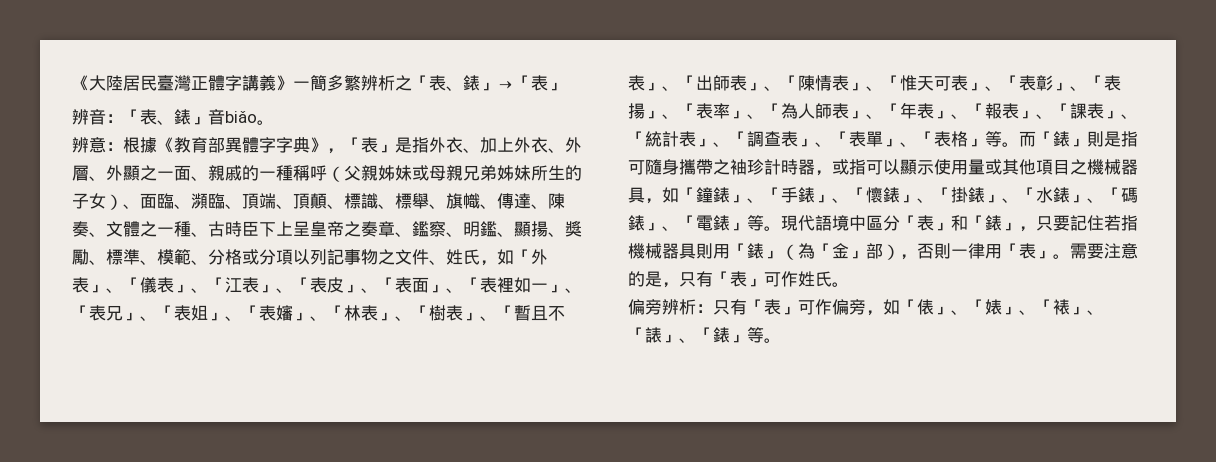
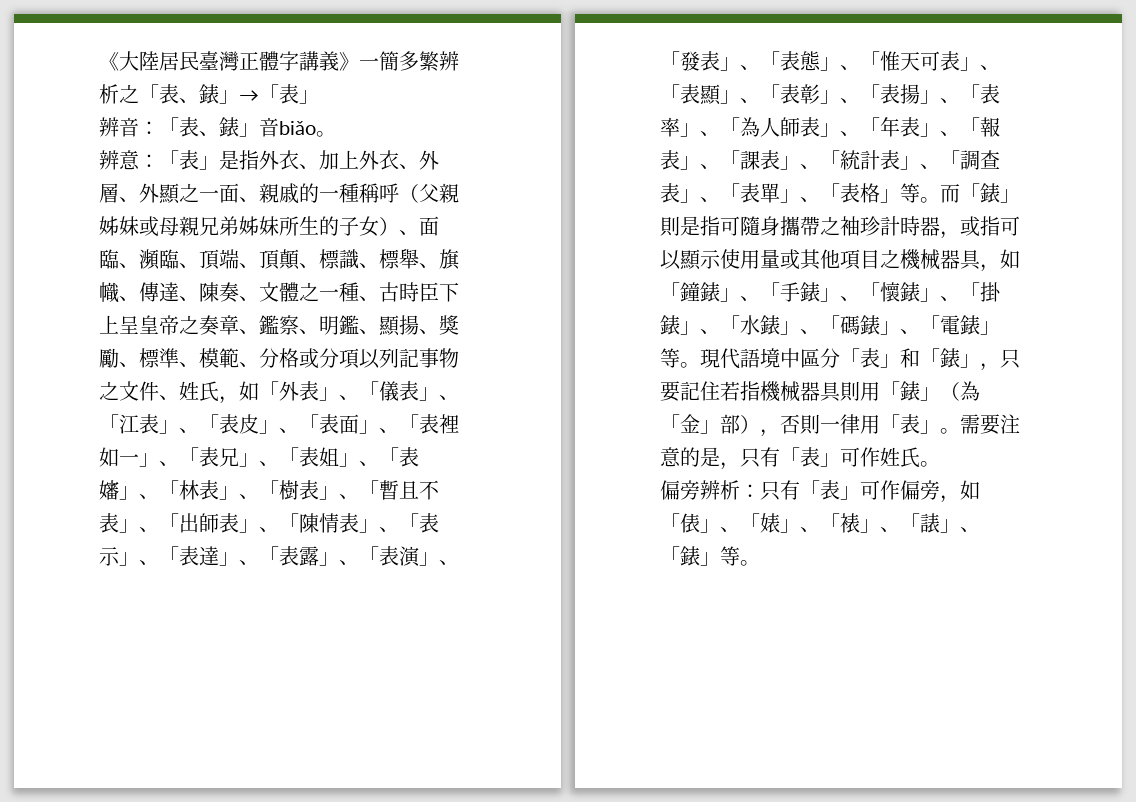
- 根據《教育部異體字字典》，「表」是指外衣、加上外衣、外層、外顯之一面、親戚的一種稱呼（父親姊妹或母親兄弟姊妹所生的子女）、面臨、瀕臨、頂端、頂顛、標識、標舉、旗幟、傳達、陳奏、文體之一種、古時臣下上呈皇帝之奏章、鑑察、明鑑、顯揚、獎勵、標準、模範、分格或分項以列記事物之文件、姓氏，如「外表」、「儀表」、「江表」、「表皮」、「表面」、「表裡如一」、「表兄」、「表姐」、「表嬸」、「林表」、「樹表」、「暫且不表」、「出師表」、「陳情表」、「惟天可表」、「表彰」、「表揚」、「表率」、「為人師表」、「年表」、「報表」、「課表」、「統計表」、「調查表」、「表單」、「表格」等。
+ 「表」是指外衣、加上外衣、外層、外顯之一面、親戚的一種稱呼（父親姊妹或母親兄弟姊妹所生的子女）、面臨、瀕臨、頂端、頂顛、標識、標舉、旗幟、傳達、陳奏、文體之一種、古時臣下上呈皇帝之奏章、鑑察、明鑑、顯揚、獎勵、標準、模範、分格或分項以列記事物之文件、姓氏，如「外表」、「儀表」、「江表」、「表皮」、「表面」、「表裡如一」、「表兄」、「表姐」、「表嬸」、「林表」、「樹表」、「暫且不表」、「出師表」、「陳情表」、「表示」、「表達」、「表露」、「表演」、「發表」、「表態」、「惟天可表」、「表顯」、「表彰」、「表揚」、「表率」、「為人師表」、「年表」、「報表」、「課表」、「統計表」、「調查表」、「表單」、「表格」等。

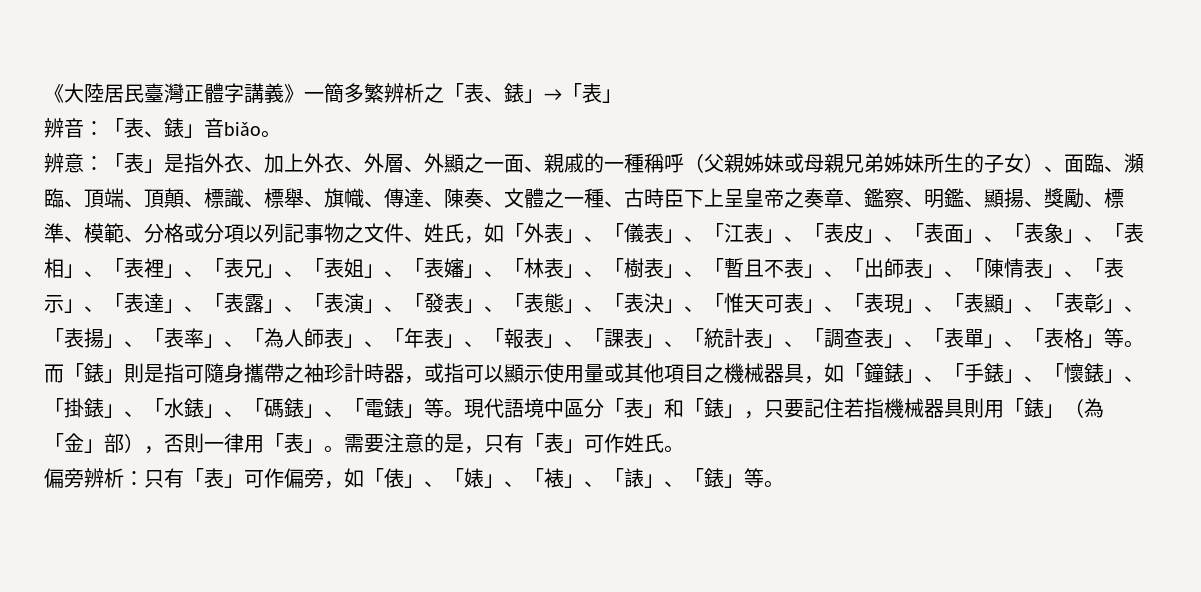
- 「表」是指外衣、加上外衣、外層、外顯之一面、親戚的一種稱呼（父親姊妹或母親兄弟姊妹所生的子女）、面臨、瀕臨、頂端、頂顛、標識、標舉、旗幟、傳達、陳奏、文體之一種、古時臣下上呈皇帝之奏章、鑑察、明鑑、顯揚、獎勵、標準、模範、分格或分項以列記事物之文件、姓氏，如「外表」、「儀表」、「江表」、「表皮」、「表面」、「表裡如一」、「表兄」、「表姐」、「表嬸」、「林表」、「樹表」、「暫且不表」、「出師表」、「陳情表」、「表示」、「表達」、「表露」、「表演」、「發表」、「表態」、「惟天可表」、「表顯」、「表彰」、「表揚」、「表率」、「為人師表」、「年表」、「報表」、「課表」、「統計表」、「調查表」、「表單」、「表格」等。
+ 「表」是指外衣、加上外衣、外層、外顯之一面、親戚的一種稱呼（父親姊妹或母親兄弟姊妹所生的子女）、面臨、瀕臨、頂端、頂顛、標識、標舉、旗幟、傳達、陳奏、文體之一種、古時臣下上呈皇帝之奏章、鑑察、明鑑、顯揚、獎勵、標準、模範、分格或分項以列記事物之文件、姓氏，如「外表」、「儀表」、「江表」、「表皮」、「表面」、「表象」、「表相」、「表裡」、「表兄」、「表姐」、「表嬸」、「林表」、「樹表」、「暫且不表」、「出師表」、「陳情表」、「表示」、「表達」、「表露」、「表演」、「發表」、「表態」、「表決」、「惟天可表」、「表現」、「表顯」、「表彰」、「表揚」、「表率」、「為人師表」、「年表」、「報表」、「課表」、「統計表」、「調查表」、「表單」、「表格」等。

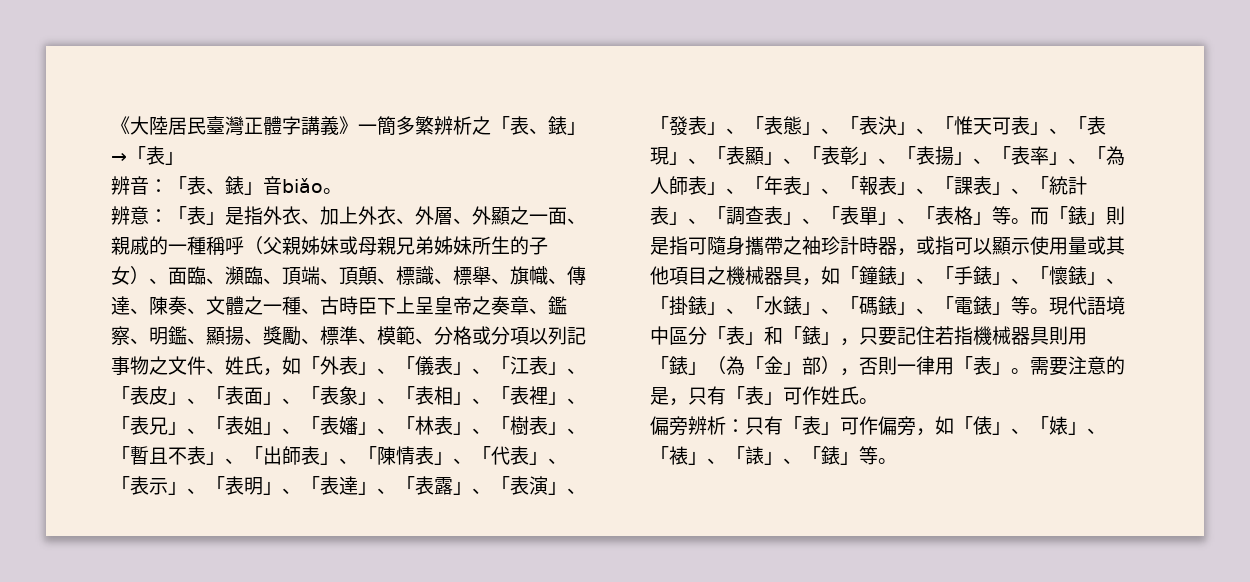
- 「表」是指外衣、加上外衣、外層、外顯之一面、親戚的一種稱呼（父親姊妹或母親兄弟姊妹所生的子女）、面臨、瀕臨、頂端、頂顛、標識、標舉、旗幟、傳達、陳奏、文體之一種、古時臣下上呈皇帝之奏章、鑑察、明鑑、顯揚、獎勵、標準、模範、分格或分項以列記事物之文件、姓氏，如「外表」、「儀表」、「江表」、「表皮」、「表面」、「表象」、「表相」、「表裡」、「表兄」、「表姐」、「表嬸」、「林表」、「樹表」、「暫且不表」、「出師表」、「陳情表」、「表示」、「表達」、「表露」、「表演」、「發表」、「表態」、「表決」、「惟天可表」、「表現」、「表顯」、「表彰」、「表揚」、「表率」、「為人師表」、「年表」、「報表」、「課表」、「統計表」、「調查表」、「表單」、「表格」等。
+ 「表」是指外衣、加上外衣、外層、外顯之一面、親戚的一種稱呼（父親姊妹或母親兄弟姊妹所生的子女）、面臨、瀕臨、頂端、頂顛、標識、標舉、旗幟、傳達、陳奏、文體之一種、古時臣下上呈皇帝之奏章、鑑察、明鑑、顯揚、獎勵、標準、模範、分格或分項以列記事物之文件、姓氏，如「外表」、「儀表」、「江表」、「表皮」、「表面」、「表象」、「表相」、「表裡」、「表兄」、「表姐」、「表嬸」、「林表」、「樹表」、「暫且不表」、「出師表」、「陳情表」、「代表」、「表示」、「表明」、「表達」、「表露」、「表演」、「發表」、「表態」、「表決」、「惟天可表」、「表現」、「表顯」、「表彰」、「表揚」、「表率」、「為人師表」、「年表」、「報表」、「課表」、「統計表」、「調查表」、「表單」、「表格」等。

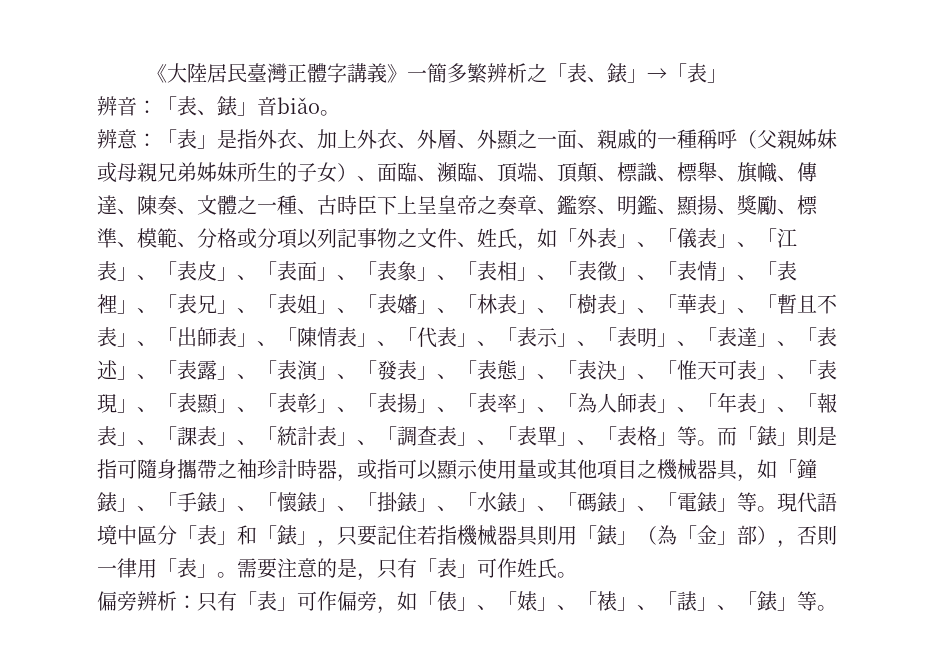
- 「表」是指外衣、加上外衣、外層、外顯之一面、親戚的一種稱呼（父親姊妹或母親兄弟姊妹所生的子女）、面臨、瀕臨、頂端、頂顛、標識、標舉、旗幟、傳達、陳奏、文體之一種、古時臣下上呈皇帝之奏章、鑑察、明鑑、顯揚、獎勵、標準、模範、分格或分項以列記事物之文件、姓氏，如「外表」、「儀表」、「江表」、「表皮」、「表面」、「表象」、「表相」、「表裡」、「表兄」、「表姐」、「表嬸」、「林表」、「樹表」、「暫且不表」、「出師表」、「陳情表」、「代表」、「表示」、「表明」、「表達」、「表露」、「表演」、「發表」、「表態」、「表決」、「惟天可表」、「表現」、「表顯」、「表彰」、「表揚」、「表率」、「為人師表」、「年表」、「報表」、「課表」、「統計表」、「調查表」、「表單」、「表格」等。
+ 「表」是指外衣、加上外衣、外層、外顯之一面、親戚的一種稱呼（父親姊妹或母親兄弟姊妹所生的子女）、面臨、瀕臨、頂端、頂顛、標識、標舉、旗幟、傳達、陳奏、文體之一種、古時臣下上呈皇帝之奏章、鑑察、明鑑、顯揚、獎勵、標準、模範、分格或分項以列記事物之文件、姓氏，如「外表」、「儀表」、「江表」、「表皮」、「表面」、「表象」、「表相」、「表徵」、「表情」、「表裡」、「表兄」、「表姐」、「表嬸」、「林表」、「樹表」、「華表」、「暫且不表」、「出師表」、「陳情表」、「代表」、「表示」、「表明」、「表達」、「表述」、「表露」、「表演」、「發表」、「表態」、「表決」、「惟天可表」、「表現」、「表顯」、「表彰」、「表揚」、「表率」、「為人師表」、「年表」、「報表」、「課表」、「統計表」、「調查表」、「表單」、「表格」等。

